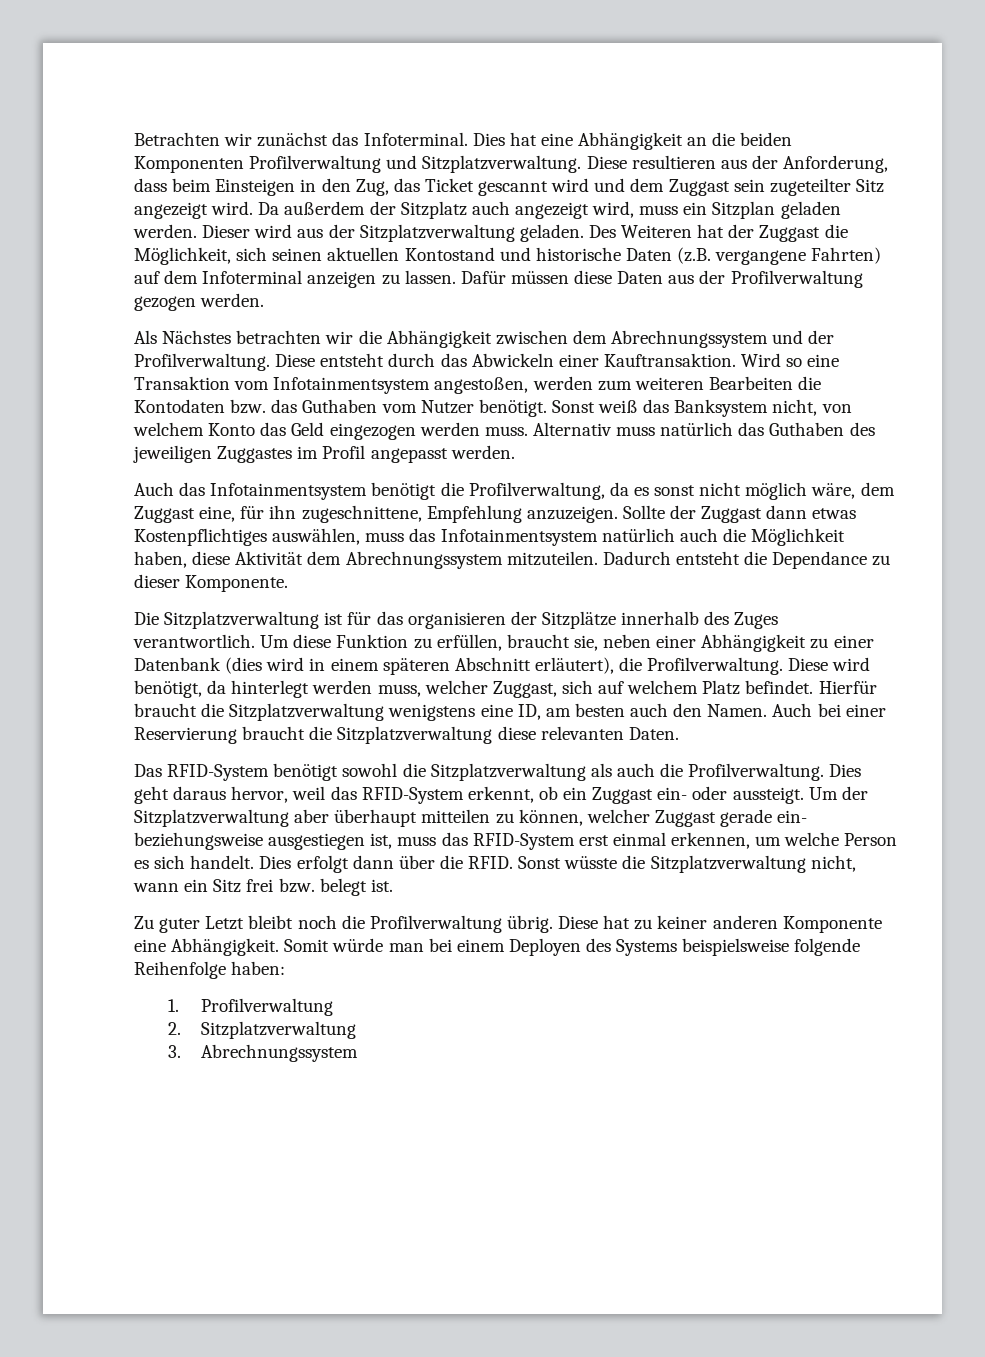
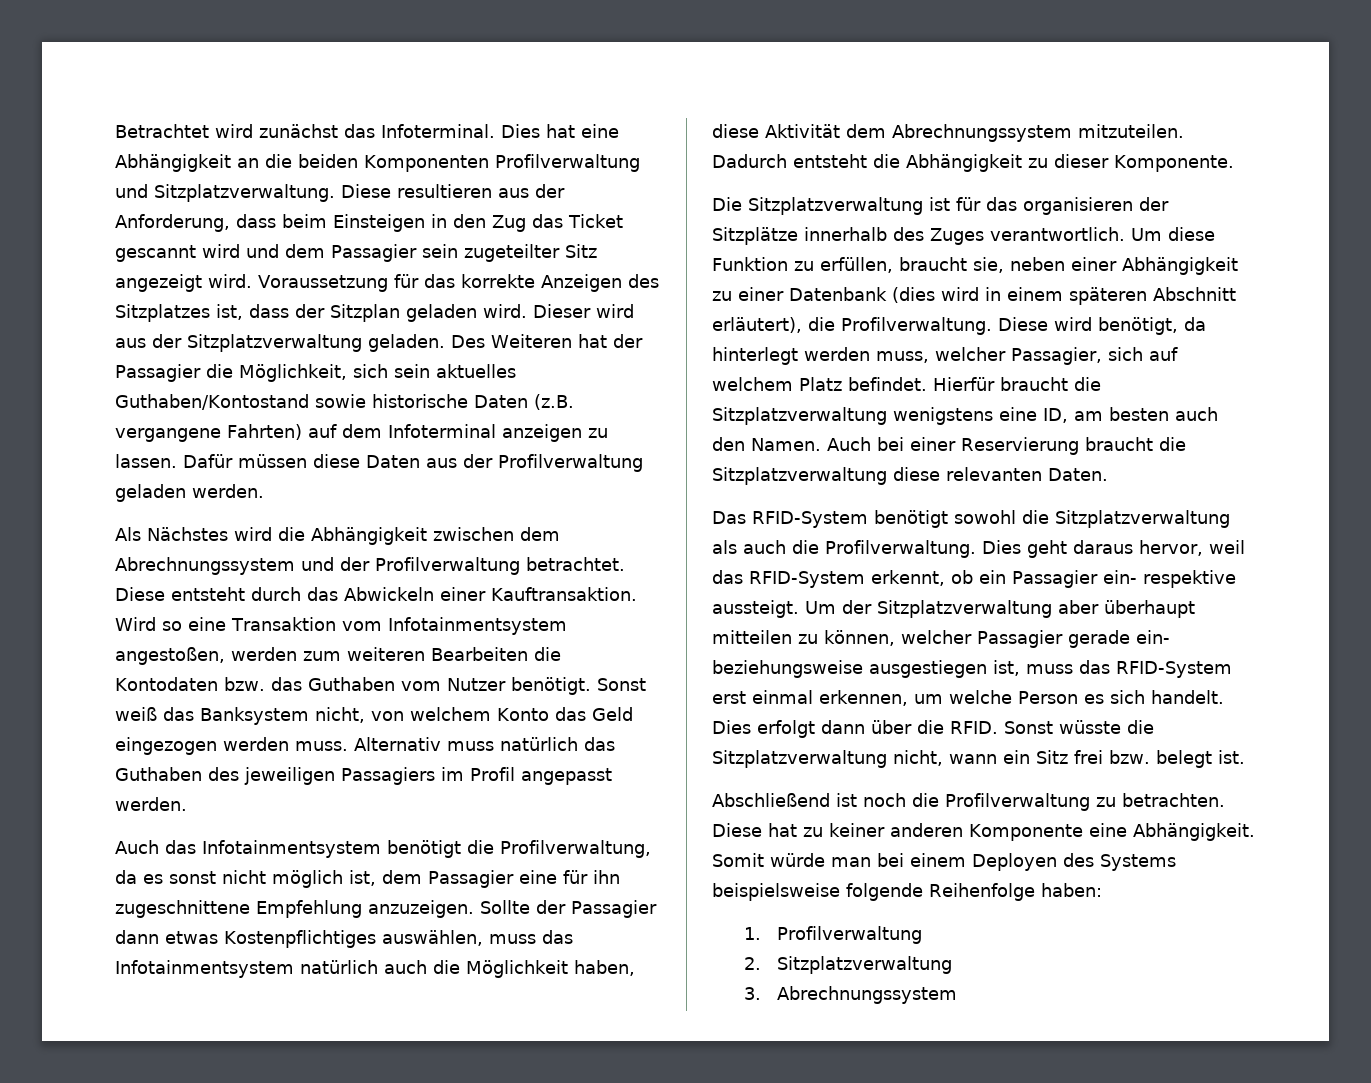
- Betrachten wir zunächst das Infoterminal.
+ Betrachtet wird zunächst das Infoterminal.
- Diese resultieren aus der Anforderung, dass beim Einsteigen in den Zug, das Ticket gescannt wird und dem Zuggast sein zugeteilter Sitz angezeigt wird.
+ Diese resultieren aus der Anforderung, dass beim Einsteigen in den Zug das Ticket gescannt wird und dem Passagier sein zugeteilter Sitz angezeigt wird.
- Da außerdem der Sitzplatz auch angezeigt wird, muss ein Sitzplan geladen werden.
+ Voraussetzung für das korrekte Anzeigen des Sitzplatzes ist, dass der Sitzplan geladen wird.
- Des Weiteren hat der Zuggast die Möglichkeit, sich seinen aktuellen Kontostand und historische Daten (z.B. vergangene Fahrten) auf dem Infoterminal anzeigen zu lassen.
+ Des Weiteren hat der Passagier die Möglichkeit, sich sein aktuelles Guthaben/Kontostand sowie historische Daten (z.B. vergangene Fahrten) auf dem Infoterminal anzeigen zu lassen.
- Dafür müssen diese Daten aus der Profilverwaltung gezogen werden.
+ Dafür müssen diese Daten aus der Profilverwaltung geladen werden.
- Als Nächstes betrachten wir die Abhängigkeit zwischen dem Abrechnungssystem und der Profilverwaltung.
+ Als Nächstes wird die Abhängigkeit zwischen dem Abrechnungssystem und der Profilverwaltung betrachtet.
- Alternativ muss natürlich das Guthaben des jeweiligen Zuggastes im Profil angepasst werden.
+ Alternativ muss natürlich das Guthaben des jeweiligen Passagiers im Profil angepasst werden.
- Auch das Infotainmentsystem benötigt die Profilverwaltung, da es sonst nicht möglich wäre, dem Zuggast eine, für ihn zugeschnittene, Empfehlung anzuzeigen.
+ Auch das Infotainmentsystem benötigt die Profilverwaltung, da es sonst nicht möglich ist, dem Passagier eine für ihn zugeschnittene Empfehlung anzuzeigen.
- Sollte der Zuggast dann etwas Kostenpflichtiges auswählen, muss das Infotainmentsystem natürlich auch die Möglichkeit haben, diese Aktivität dem Abrechnungssystem mitzuteilen.
+ Sollte der Passagier dann etwas Kostenpflichtiges auswählen, muss das Infotainmentsystem natürlich auch die Möglichkeit haben, diese Aktivität dem Abrechnungssystem mitzuteilen.
- Dadurch entsteht die Dependance zu dieser Komponente.
+ Dadurch entsteht die Abhängigkeit zu dieser Komponente.
- Diese wird benötigt, da hinterlegt werden muss, welcher Zuggast, sich auf welchem Platz befindet.
+ Diese wird benötigt, da hinterlegt werden muss, welcher Passagier, sich auf welchem Platz befindet.
- Dies geht daraus hervor, weil das RFID-System erkennt, ob ein Zuggast ein- oder aussteigt.
+ Dies geht daraus hervor, weil das RFID-System erkennt, ob ein Passagier ein- respektive aussteigt.
- Um der Sitzplatzverwaltung aber überhaupt mitteilen zu können, welcher Zuggast gerade ein- beziehungsweise ausgestiegen ist, muss das RFID-System erst einmal erkennen, um welche Person es sich handelt.
+ Um der Sitzplatzverwaltung aber überhaupt mitteilen zu können, welcher Passagier gerade ein- beziehungsweise ausgestiegen ist, muss das RFID-System erst einmal erkennen, um welche Person es sich handelt.
- Zu guter Letzt bleibt noch die Profilverwaltung übrig.
+ Abschließend ist noch die Profilverwaltung zu betrachten.

